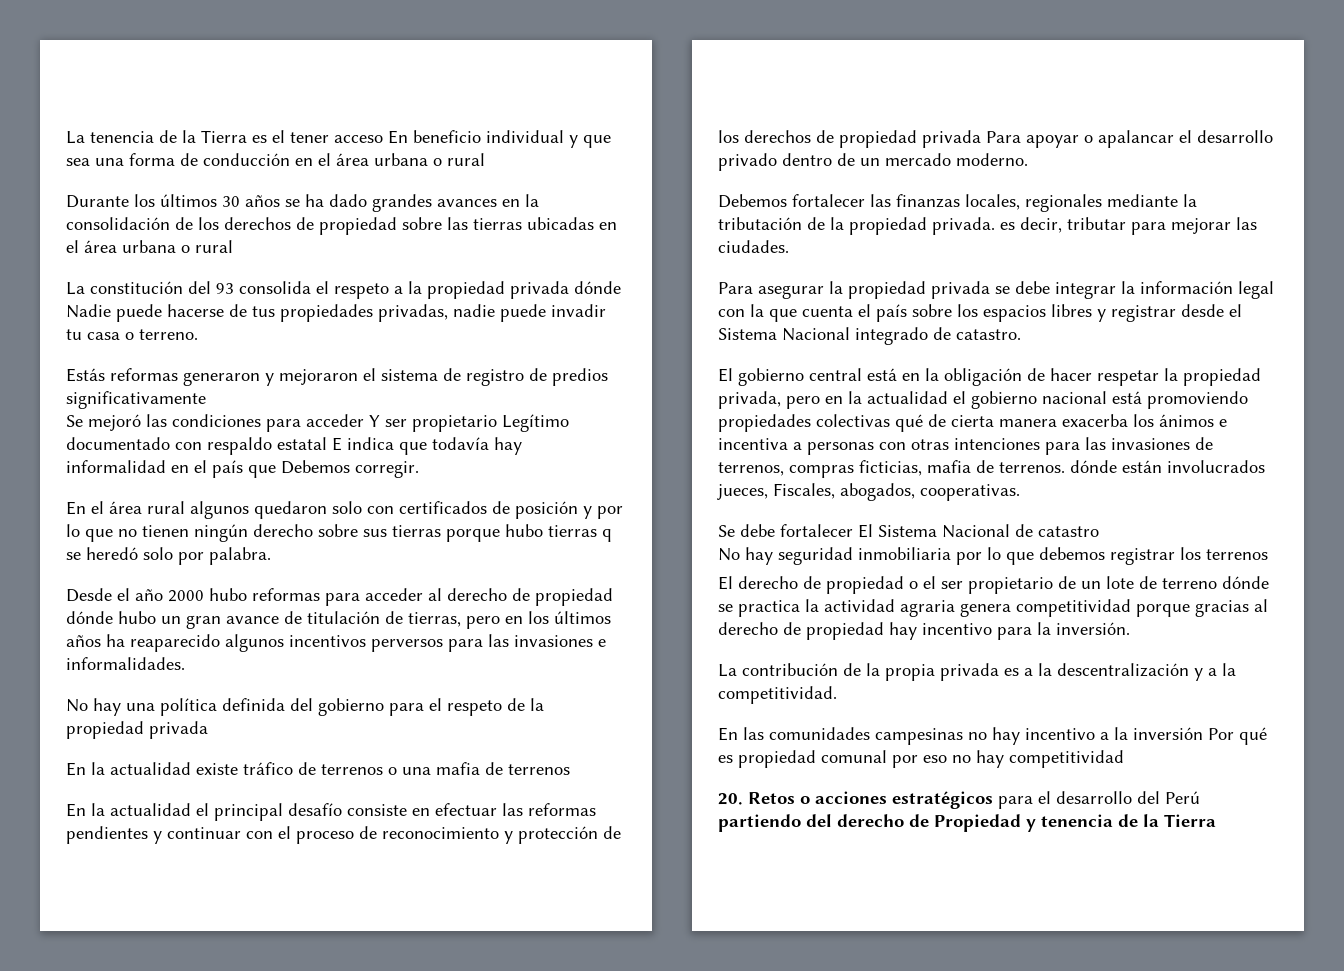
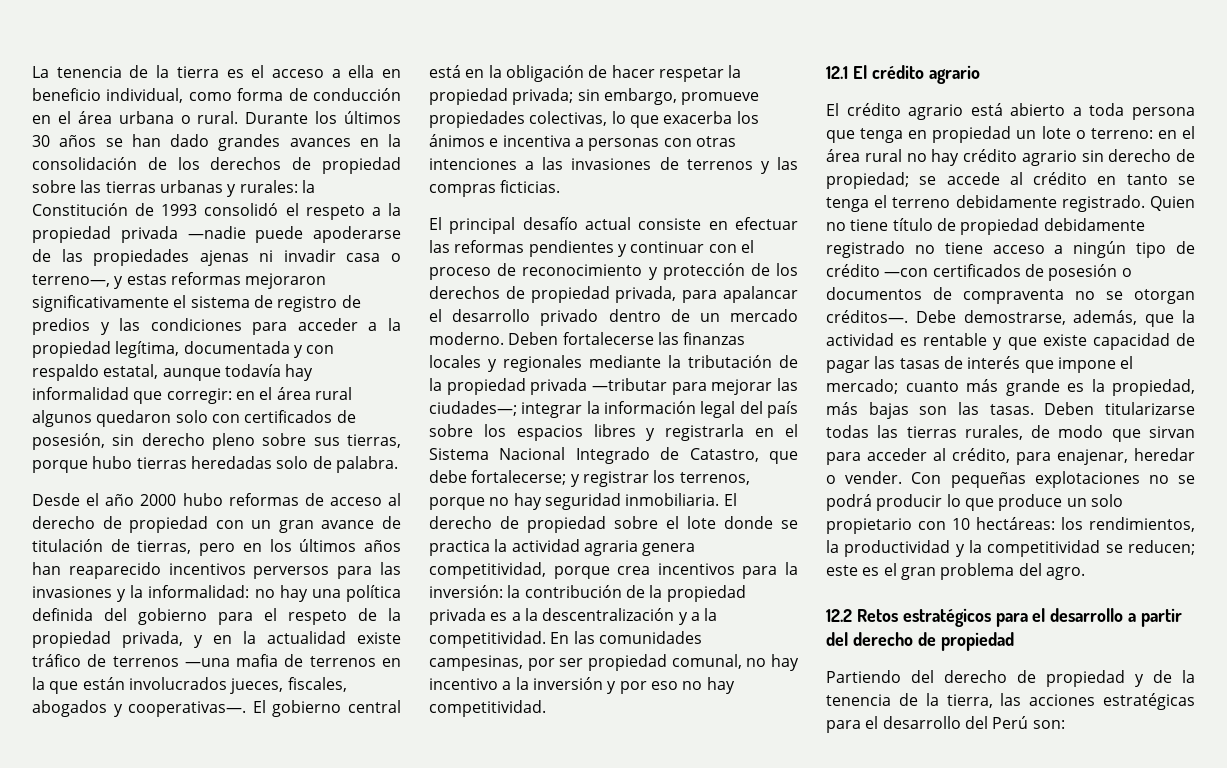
- La tenencia de la Tierra es el tener acceso En beneficio individual y que sea una forma de conducción en el área urbana o rural
- Durante los últimos 30 años se ha dado grandes avances en la consolidación de los derechos de propiedad sobre las tierras ubicadas en el área urbana o rural
- La constitución del 93 consolida el respeto a la propiedad privada dónde Nadie puede hacerse de tus propiedades privadas, nadie puede invadir tu casa o terreno.
- Estás reformas generaron y mejoraron el sistema de registro de predios significativamente
- Se mejoró las condiciones para acceder Y ser propietario Legítimo documentado con respaldo estatal E indica que todavía hay informalidad en el país que Debemos corregir.
- En el área rural algunos quedaron solo con certificados de posición y por lo que no tienen ningún derecho sobre sus tierras porque hubo tierras q se heredó solo por palabra.
+ La tenencia de la tierra es el acceso a ella en beneficio individual, como forma de conducción en el área urbana o rural. Durante los últimos 30 años se han dado grandes avances en la consolidación de los derechos de propiedad sobre las tierras urbanas y rurales: la Constitución de 1993 consolidó el respeto a la propiedad privada —nadie puede apoderarse de las propiedades ajenas ni invadir casa o terreno—, y estas reformas mejoraron significativamente el sistema de registro de predios y las condiciones para acceder a la propiedad legítima, documentada y con respaldo estatal, aunque todavía hay informalidad que corregir: en el área rural algunos quedaron solo con certificados de posesión, sin derecho pleno sobre sus tierras, porque hubo tierras heredadas solo de palabra.
- Desde el año 2000 hubo reformas para acceder al derecho de propiedad dónde hubo un gran avance de titulación de tierras, pero en los últimos años ha reaparecido algunos incentivos perversos para las invasiones e informalidades.
- No hay una política definida del gobierno para el respeto de la propiedad privada
- En la actualidad existe tráfico de terrenos o una mafia de terrenos
- En la actualidad el principal desafío consiste en efectuar las reformas pendientes y continuar con el proceso de reconocimiento y protección de los derechos de propiedad privada Para apoyar o apalancar el desarrollo privado dentro de un mercado moderno.
- Debemos fortalecer las finanzas locales, regionales mediante la tributación de la propiedad privada. es decir, tributar para mejorar las ciudades.
- Para asegurar la propiedad privada se debe integrar la información legal con la que cuenta el país sobre los espacios libres y registrar desde el Sistema Nacional integrado de catastro.
- El gobierno central está en la obligación de hacer respetar la propiedad privada, pero en la actualidad el gobierno nacional está promoviendo propiedades colectivas qué de cierta manera exacerba los ánimos e incentiva a personas con otras intenciones para las invasiones de terrenos, compras ficticias, mafia de terrenos. dónde están involucrados jueces, Fiscales, abogados, cooperativas.
- Se debe fortalecer El Sistema Nacional de catastro
- No hay seguridad inmobiliaria por lo que debemos registrar los terrenos
- El derecho de propiedad o el ser propietario de un lote de terreno dónde se practica la actividad agraria genera competitividad porque gracias al derecho de propiedad hay incentivo para la inversión.
- La contribución de la propia privada es a la descentralización y a la competitividad.
- En las comunidades campesinas no hay incentivo a la inversión Por qué es propiedad comunal por eso no hay competitividad
- 20. Retos o acciones estratégicos para el desarrollo del Perú partiendo del derecho de Propiedad y tenencia de la Tierra
+ Desde el año 2000 hubo reformas de acceso al derecho de propiedad con un gran avance de titulación de tierras, pero en los últimos años han reaparecido incentivos perversos para las invasiones y la informalidad: no hay una política definida del gobierno para el respeto de la propiedad privada, y en la actualidad existe tráfico de terrenos —una mafia de terrenos en la que están involucrados jueces, fiscales, abogados y cooperativas—. El gobierno central está en la obligación de hacer respetar la propiedad privada; sin embargo, promueve propiedades colectivas, lo que exacerba los ánimos e incentiva a personas con otras intenciones a las invasiones de terrenos y las compras ficticias.
+ El principal desafío actual consiste en efectuar las reformas pendientes y continuar con el proceso de reconocimiento y protección de los derechos de propiedad privada, para apalancar el desarrollo privado dentro de un mercado moderno. Deben fortalecerse las finanzas locales y regionales mediante la tributación de la propiedad privada —tributar para mejorar las ciudades—; integrar la información legal del país sobre los espacios libres y registrarla en el Sistema Nacional Integrado de Catastro, que debe fortalecerse; y registrar los terrenos, porque no hay seguridad inmobiliaria. El derecho de propiedad sobre el lote donde se practica la actividad agraria genera competitividad, porque crea incentivos para la inversión: la contribución de la propiedad privada es a la descentralización y a la competitividad. En las comunidades campesinas, por ser propiedad comunal, no hay incentivo a la inversión y por eso no hay competitividad.
+ 12.1 El crédito agrario
+ El crédito agrario está abierto a toda persona que tenga en propiedad un lote o terreno: en el área rural no hay crédito agrario sin derecho de propiedad; se accede al crédito en tanto se tenga el terreno debidamente registrado. Quien no tiene título de propiedad debidamente registrado no tiene acceso a ningún tipo de crédito —con certificados de posesión o documentos de compraventa no se otorgan créditos—. Debe demostrarse, además, que la actividad es rentable y que existe capacidad de pagar las tasas de interés que impone el mercado; cuanto más grande es la propiedad, más bajas son las tasas. Deben titularizarse todas las tierras rurales, de modo que sirvan para acceder al crédito, para enajenar, heredar o vender. Con pequeñas explotaciones no se podrá producir lo que produce un solo propietario con 10 hectáreas: los rendimientos, la productividad y la competitividad se reducen; este es el gran problema del agro.
+ 12.2 Retos estratégicos para el desarrollo a partir del derecho de propiedad
+ Partiendo del derecho de propiedad y de la tenencia de la tierra, las acciones estratégicas para el desarrollo del Perú son:

